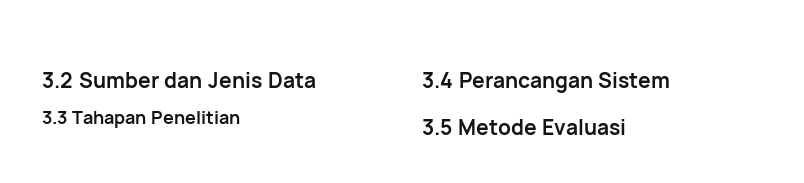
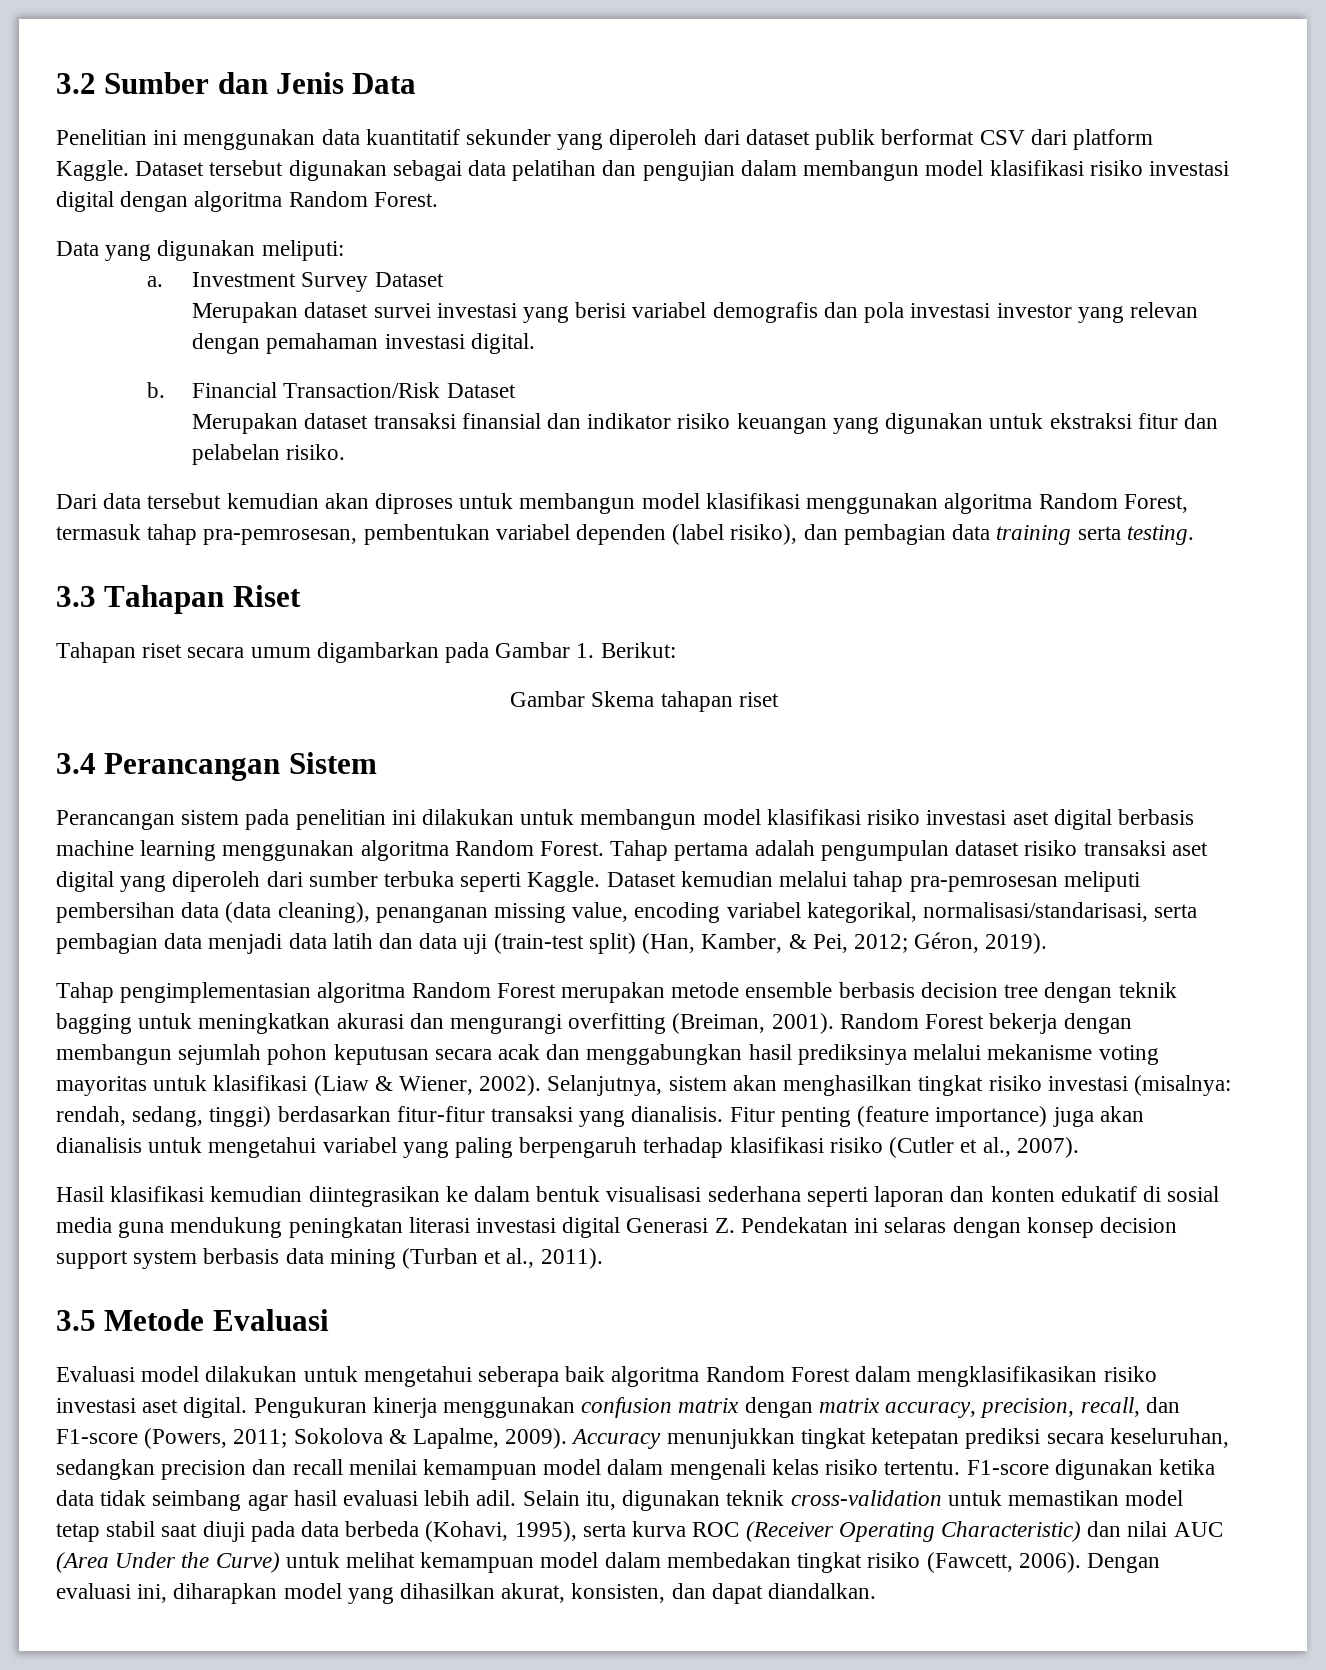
- 3.3 Tahapan Penelitian
+ Penelitian ini menggunakan data kuantitatif sekunder yang diperoleh dari dataset publik berformat CSV dari platform Kaggle. Dataset tersebut digunakan sebagai data pelatihan dan pengujian dalam membangun model klasifikasi risiko investasi digital dengan algoritma Random Forest.
+ Data yang digunakan meliputi:
+ a. Investment Survey Dataset
+ Merupakan dataset survei investasi yang berisi variabel demografis dan pola investasi investor yang relevan dengan pemahaman investasi digital.
+ b. Financial Transaction/Risk Dataset
+ Merupakan dataset transaksi finansial dan indikator risiko keuangan yang digunakan untuk ekstraksi fitur dan pelabelan risiko.
+ Dari data tersebut kemudian akan diproses untuk membangun model klasifikasi menggunakan algoritma Random Forest, termasuk tahap pra-pemrosesan, pembentukan variabel dependen (label risiko), dan pembagian data training serta testing.
+ 3.3 Tahapan Riset
+ Tahapan riset secara umum digambarkan pada Gambar 1. Berikut:
+ Gambar Skema tahapan riset
  3.4 Perancangan Sistem
+ Perancangan sistem pada penelitian ini dilakukan untuk membangun model klasifikasi risiko investasi aset digital berbasis machine learning menggunakan algoritma Random Forest. Tahap pertama adalah pengumpulan dataset risiko transaksi aset digital yang diperoleh dari sumber terbuka seperti Kaggle. Dataset kemudian melalui tahap pra-pemrosesan meliputi pembersihan data (data cleaning), penanganan missing value, encoding variabel kategorikal, normalisasi/standarisasi, serta pembagian data menjadi data latih dan data uji (train-test split) (Han, Kamber, & Pei, 2012; Géron, 2019).
+ Tahap pengimplementasian algoritma Random Forest merupakan metode ensemble berbasis decision tree dengan teknik bagging untuk meningkatkan akurasi dan mengurangi overfitting (Breiman, 2001). Random Forest bekerja dengan membangun sejumlah pohon keputusan secara acak dan menggabungkan hasil prediksinya melalui mekanisme voting mayoritas untuk klasifikasi (Liaw & Wiener, 2002). Selanjutnya, sistem akan menghasilkan tingkat risiko investasi (misalnya: rendah, sedang, tinggi) berdasarkan fitur-fitur transaksi yang dianalisis. Fitur penting (feature importance) juga akan dianalisis untuk mengetahui variabel yang paling berpengaruh terhadap klasifikasi risiko (Cutler et al., 2007).
+ Hasil klasifikasi kemudian diintegrasikan ke dalam bentuk visualisasi sederhana seperti laporan dan konten edukatif di sosial media guna mendukung peningkatan literasi investasi digital Generasi Z. Pendekatan ini selaras dengan konsep decision support system berbasis data mining (Turban et al., 2011).
  3.5 Metode Evaluasi
+ Evaluasi model dilakukan untuk mengetahui seberapa baik algoritma Random Forest dalam mengklasifikasikan risiko investasi aset digital. Pengukuran kinerja menggunakan confusion matrix dengan matrix accuracy, precision, recall, dan F1-score (Powers, 2011; Sokolova & Lapalme, 2009). Accuracy menunjukkan tingkat ketepatan prediksi secara keseluruhan, sedangkan precision dan recall menilai kemampuan model dalam mengenali kelas risiko tertentu. F1-score digunakan ketika data tidak seimbang agar hasil evaluasi lebih adil. Selain itu, digunakan teknik cross-validation untuk memastikan model tetap stabil saat diuji pada data berbeda (Kohavi, 1995), serta kurva ROC (Receiver Operating Characteristic) dan nilai AUC (Area Under the Curve) untuk melihat kemampuan model dalam membedakan tingkat risiko (Fawcett, 2006). Dengan evaluasi ini, diharapkan model yang dihasilkan akurat, konsisten, dan dapat diandalkan.

